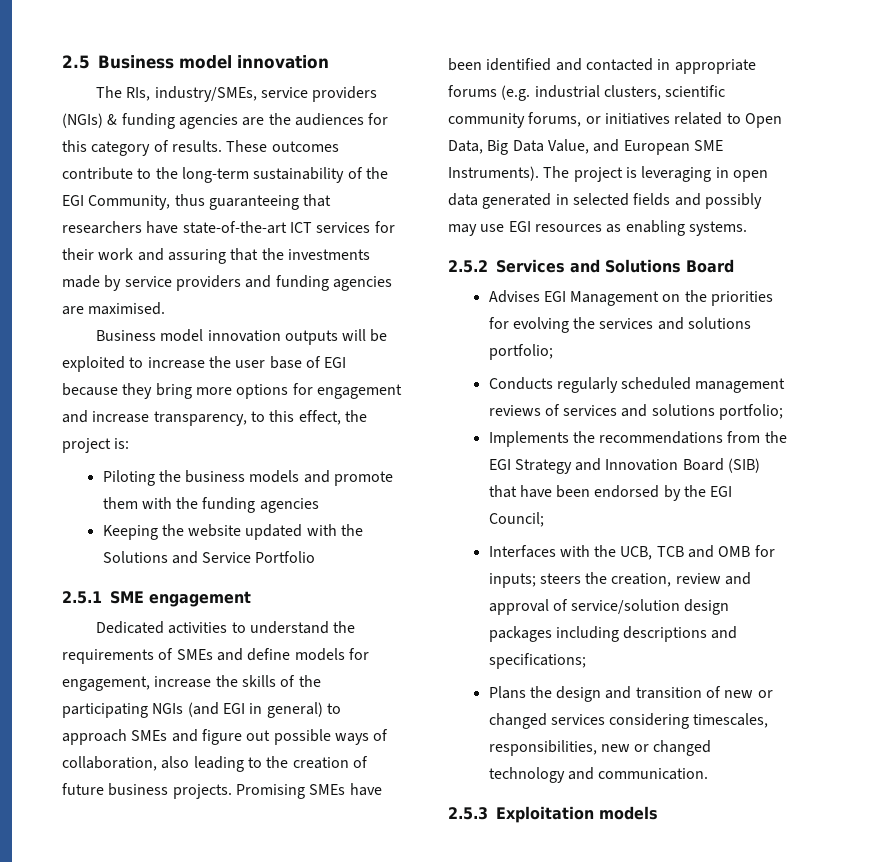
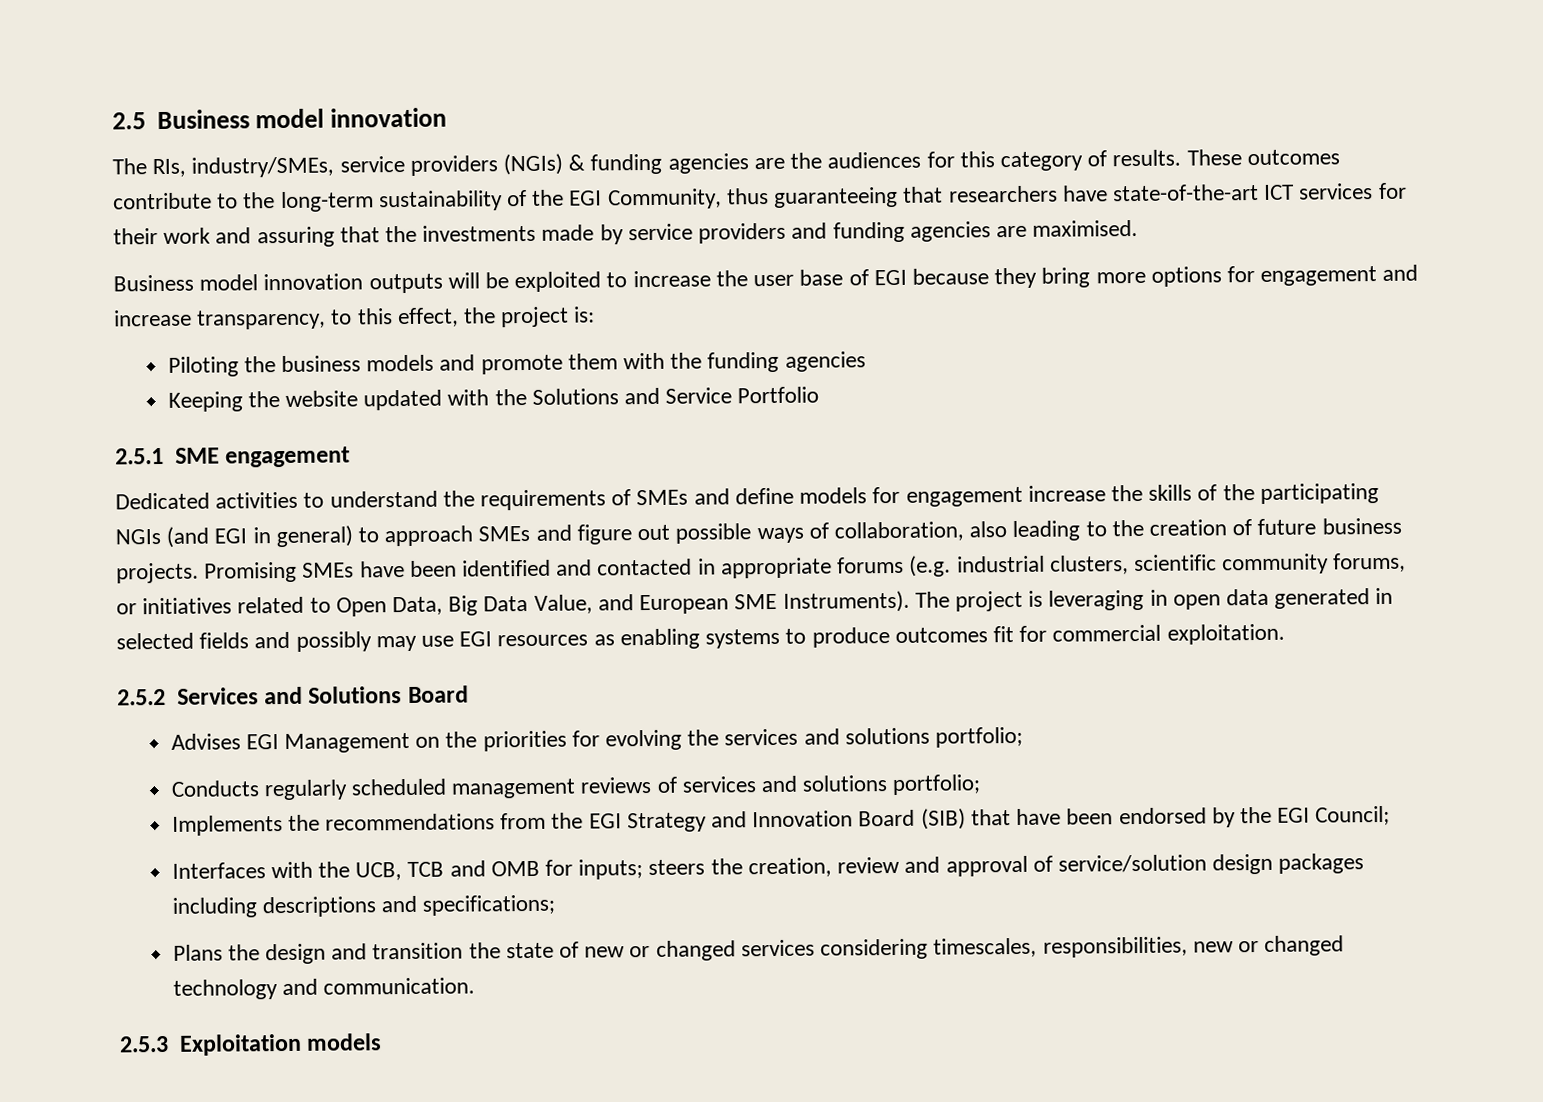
- Dedicated activities to understand the requirements of SMEs and define models for engagement, increase the skills of the participating NGIs (and EGI in general) to approach SMEs and figure out possible ways of collaboration, also leading to the creation of future business projects.
+ Dedicated activities to understand the requirements of SMEs and define models for engagement increase the skills of the participating NGIs (and EGI in general) to approach SMEs and figure out possible ways of collaboration, also leading to the creation of future business projects.
- The project is leveraging in open data generated in selected fields and possibly may use EGI resources as enabling systems.
+ The project is leveraging in open data generated in selected fields and possibly may use EGI resources as enabling systems to produce outcomes fit for commercial exploitation.
- Plans the design and transition of new or changed services considering timescales, responsibilities, new or changed technology and communication.
+ Plans the design and transition the state of new or changed services considering timescales, responsibilities, new or changed technology and communication.

